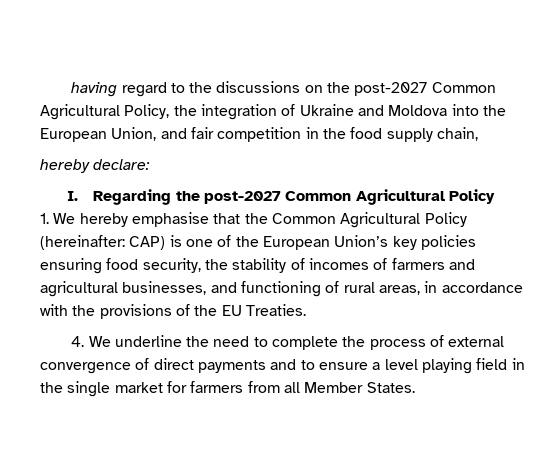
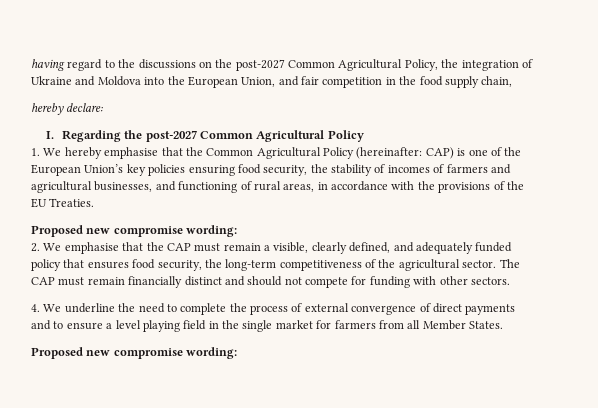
  1. We hereby emphasise that the Common Agricultural Policy (hereinafter: CAP) is one of the European Union’s key policies ensuring food security, the stability of incomes of farmers and agricultural businesses, and functioning of rural areas, in accordance with the provisions of the EU Treaties.
+ Proposed new compromise wording:
+ 2. We emphasise that the CAP must remain a visible, clearly defined, and adequately funded policy that ensures food security, the long-term competitiveness of the agricultural sector. The CAP must remain financially distinct and should not compete for funding with other sectors.
  4. We underline the need to complete the process of external convergence of direct payments and to ensure a level playing field in the single market for farmers from all Member States.
+ Proposed new compromise wording:

